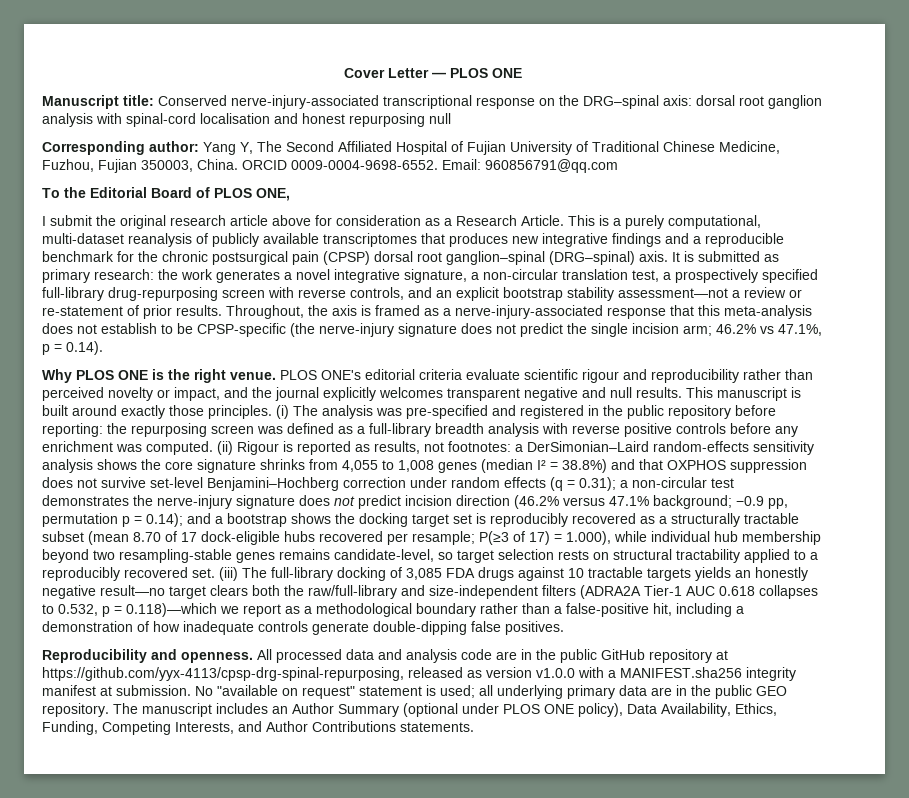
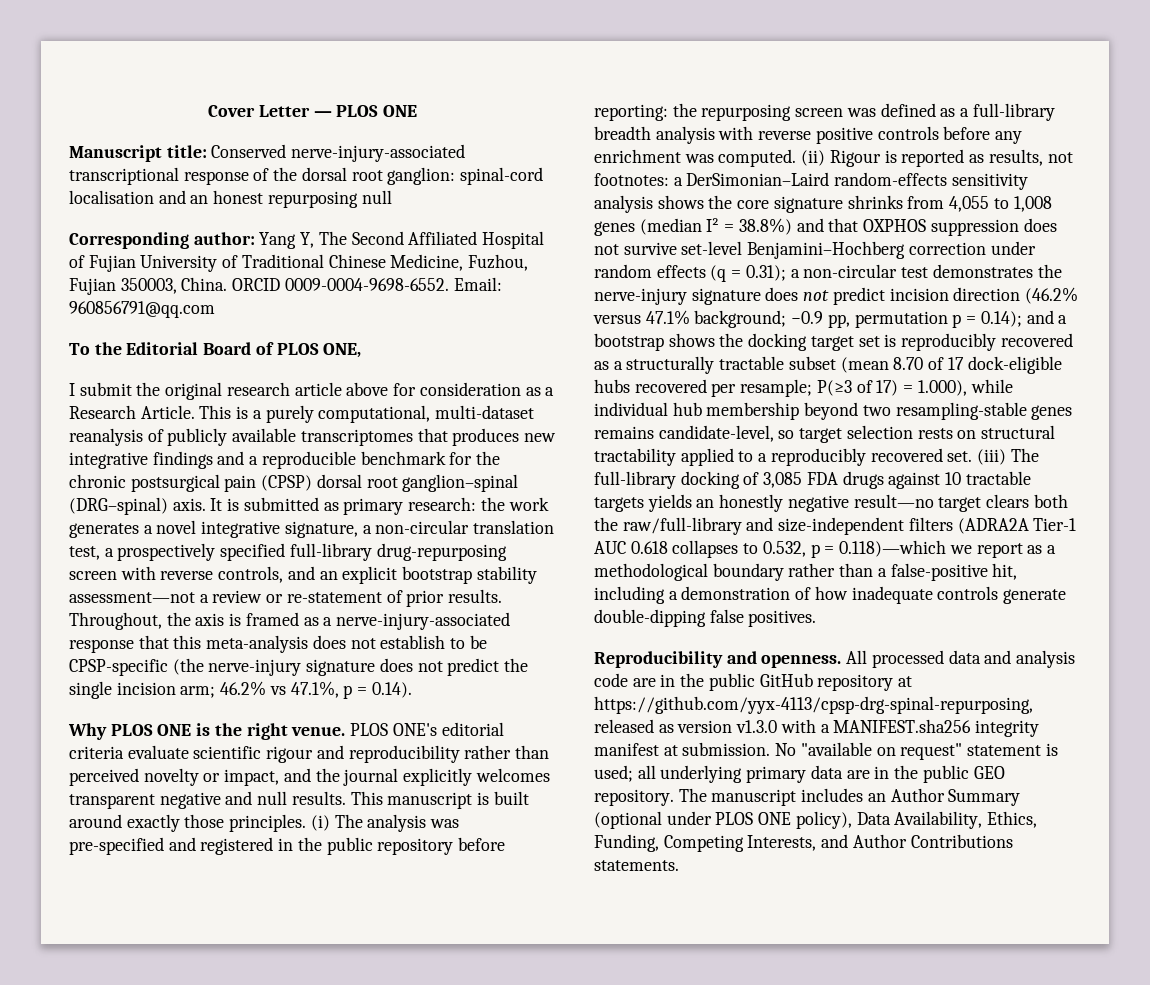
- Manuscript title: Conserved nerve-injury-associated transcriptional response on the DRG–spinal axis: dorsal root ganglion analysis with spinal-cord localisation and honest repurposing null
+ Manuscript title: Conserved nerve-injury-associated transcriptional response of the dorsal root ganglion: spinal-cord localisation and an honest repurposing null
- All processed data and analysis code are in the public GitHub repository at https://github.com/yyx-4113/cpsp-drg-spinal-repurposing, released as version v1.0.0 with a MANIFEST.sha256 integrity manifest at submission.
+ All processed data and analysis code are in the public GitHub repository at https://github.com/yyx-4113/cpsp-drg-spinal-repurposing, released as version v1.3.0 with a MANIFEST.sha256 integrity manifest at submission.

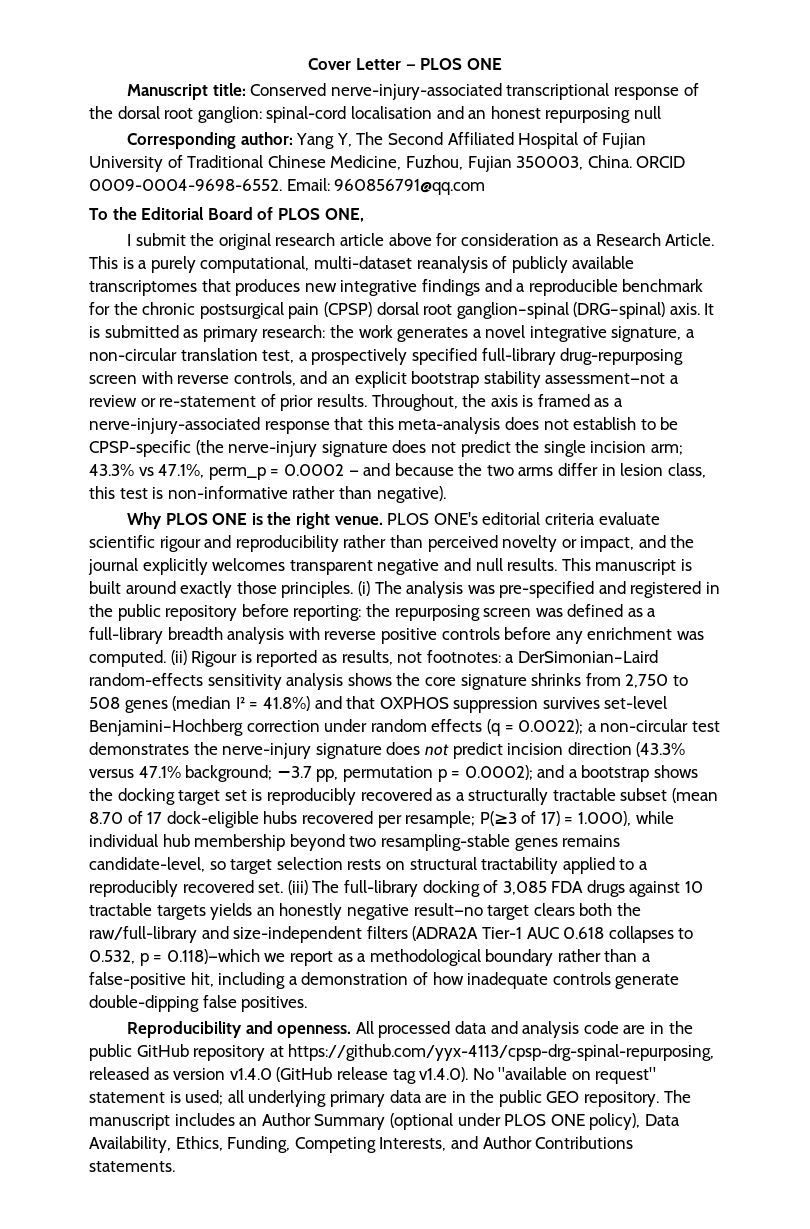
- Throughout, the axis is framed as a nerve-injury-associated response that this meta-analysis does not establish to be CPSP-specific (the nerve-injury signature does not predict the single incision arm; 46.2% vs 47.1%, p = 0.14).
+ Throughout, the axis is framed as a nerve-injury-associated response that this meta-analysis does not establish to be CPSP-specific (the nerve-injury signature does not predict the single incision arm; 43.3% vs 47.1%, perm_p = 0.0002 — and because the two arms differ in lesion class, this test is non-informative rather than negative).
- a DerSimonian–Laird random-effects sensitivity analysis shows the core signature shrinks from 4,055 to 1,008 genes (median I² = 38.8%) and that OXPHOS suppression does not survive set-level Benjamini–Hochberg correction under random effects (q = 0.31);
+ a DerSimonian–Laird random-effects sensitivity analysis shows the core signature shrinks from 2,750 to 508 genes (median I² = 41.8%) and that OXPHOS suppression survives set-level Benjamini–Hochberg correction under random effects (q = 0.0022);
- a non-circular test demonstrates the nerve-injury signature does not predict incision direction (46.2% versus 47.1% background;
+ a non-circular test demonstrates the nerve-injury signature does not predict incision direction (43.3% versus 47.1% background;
- −0.9 pp, permutation p = 0.14);
+ −3.7 pp, permutation p = 0.0002);
- All processed data and analysis code are in the public GitHub repository at https://github.com/yyx-4113/cpsp-drg-spinal-repurposing, released as version v1.3.0 with a MANIFEST.sha256 integrity manifest at submission. No "available on request" statement is used; all underlying primary data are in the public GEO repository.
+ All processed data and analysis code are in the public GitHub repository at https://github.com/yyx-4113/cpsp-drg-spinal-repurposing, released as version v1.4.0 (GitHub release tag v1.4.0). No "available on request" statement is used; all underlying primary data are in the public GEO repository.

